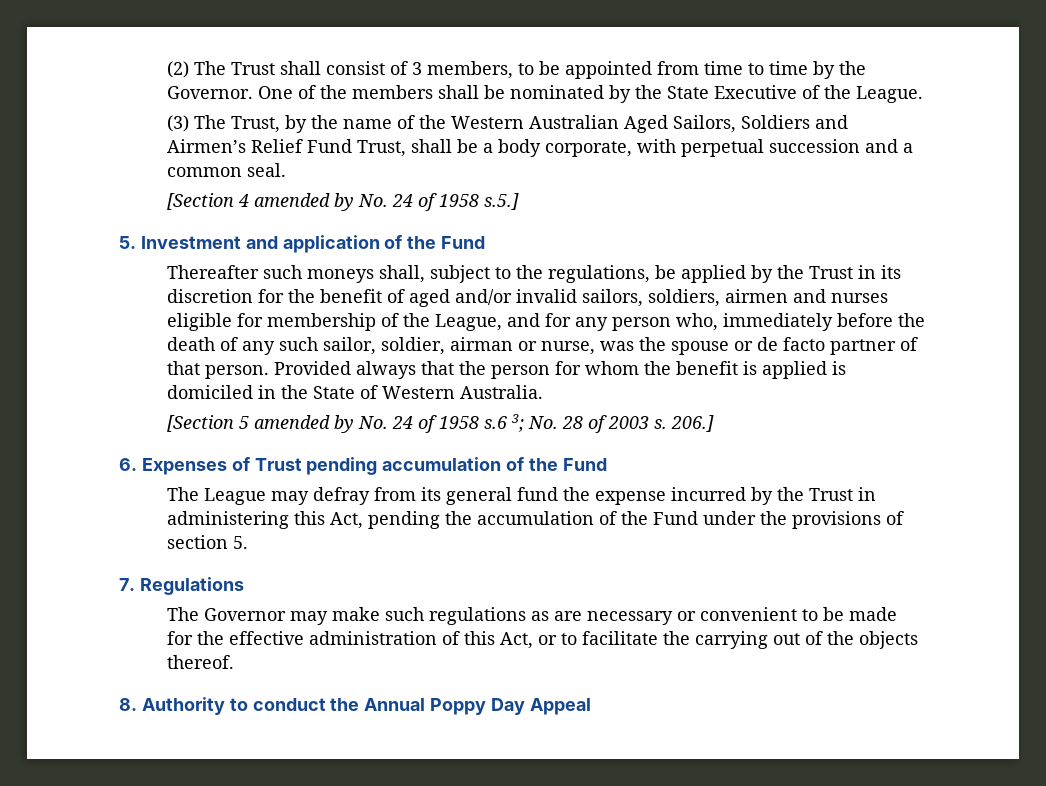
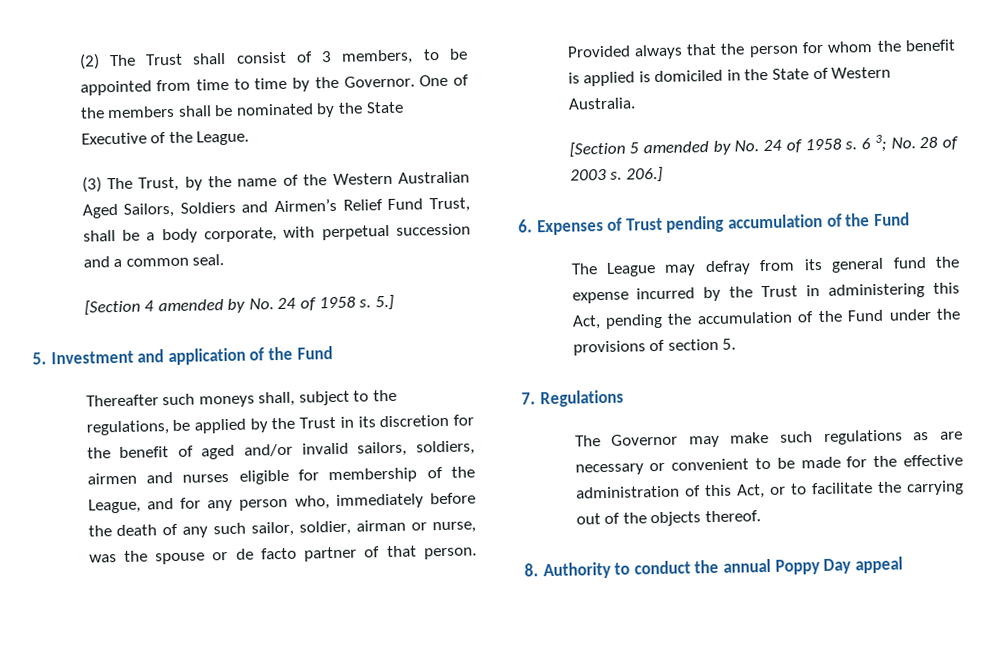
- [Section 4 amended by No. 24 of 1958 s.5.]
+ [Section 4 amended by No. 24 of 1958 s. 5.]
- [Section 5 amended by No. 24 of 1958 s.6 3; No. 28 of 2003 s.
+ [Section 5 amended by No. 24 of 1958 s. 6 3; No. 28 of 2003 s.
- 8. Authority to conduct the Annual Poppy Day Appeal
+ 8. Authority to conduct the annual Poppy Day appeal

